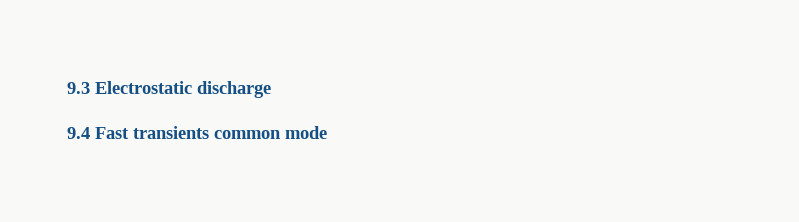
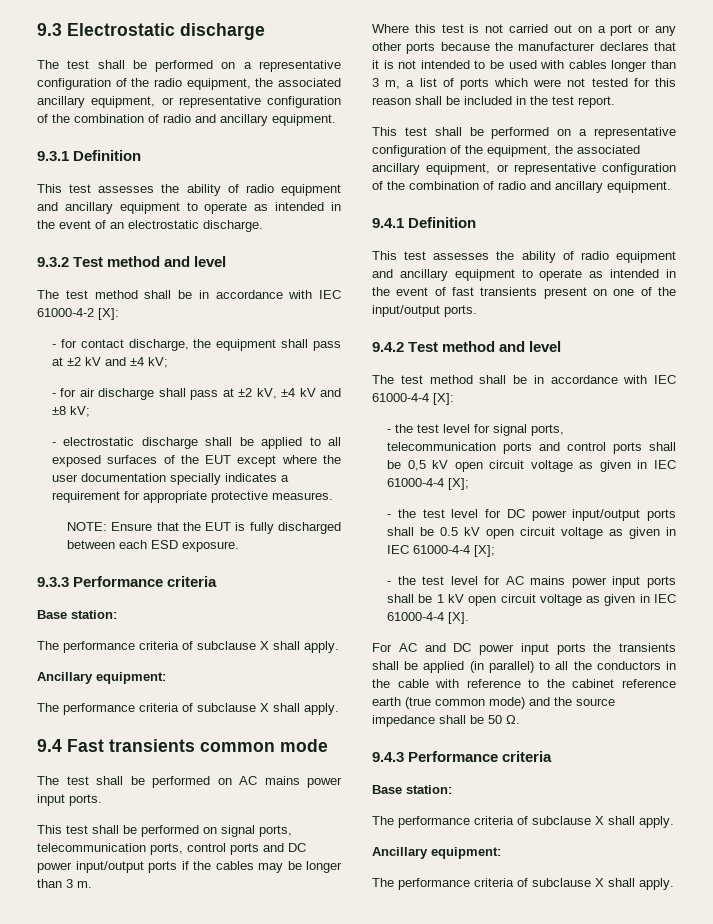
+ The test shall be performed on a representative configuration of the radio equipment, the associated ancillary equipment, or representative configuration of the combination of radio and ancillary equipment.
+ 9.3.1 Definition
+ This test assesses the ability of radio equipment and ancillary equipment to operate as intended in the event of an electrostatic discharge.
+ 9.3.2 Test method and level
+ The test method shall be in accordance with IEC 61000-4-2 [X]:
+ - for contact discharge, the equipment shall pass at ±2 kV and ±4 kV;
+ - for air discharge shall pass at ±2 kV, ±4 kV and ±8 kV;
+ - electrostatic discharge shall be applied to all exposed surfaces of the EUT except where the user documentation specially indicates a requirement for appropriate protective measures.
+ NOTE: Ensure that the EUT is fully discharged between each ESD exposure.
+ 9.3.3 Performance criteria
+ Base station:
+ The performance criteria of subclause X shall apply.
+ Ancillary equipment:
+ The performance criteria of subclause X shall apply.
+ The test shall be performed on AC mains power input ports.
+ This test shall be performed on signal ports, telecommunication ports, control ports and DC power input/output ports if the cables may be longer than 3 m.
+ Where this test is not carried out on a port or any other ports because the manufacturer declares that it is not intended to be used with cables longer than 3 m, a list of ports which were not tested for this reason shall be included in the test report.
+ This test shall be performed on a representative configuration of the equipment, the associated ancillary equipment, or representative configuration of the combination of radio and ancillary equipment.
+ 9.4.1 Definition
+ This test assesses the ability of radio equipment and ancillary equipment to operate as intended in the event of fast transients present on one of the input/output ports.
+ 9.4.2 Test method and level
+ The test method shall be in accordance with IEC 61000-4-4 [X]:
+ - the test level for signal ports, telecommunication ports and control ports shall be 0,5 kV open circuit voltage as given in IEC 61000-4-4 [X];
+ - the test level for DC power input/output ports shall be 0.5 kV open circuit voltage as given in IEC 61000-4-4 [X];
+ - the test level for AC mains power input ports shall be 1 kV open circuit voltage as given in IEC 61000-4-4 [X].
+ For AC and DC power input ports the transients shall be applied (in parallel) to all the conductors in the cable with reference to the cabinet reference earth (true common mode) and the source impedance shall be 50 Ω.
+ 9.4.3 Performance criteria
+ Base station:
+ The performance criteria of subclause X shall apply.
+ Ancillary equipment:
+ The performance criteria of subclause X shall apply.

